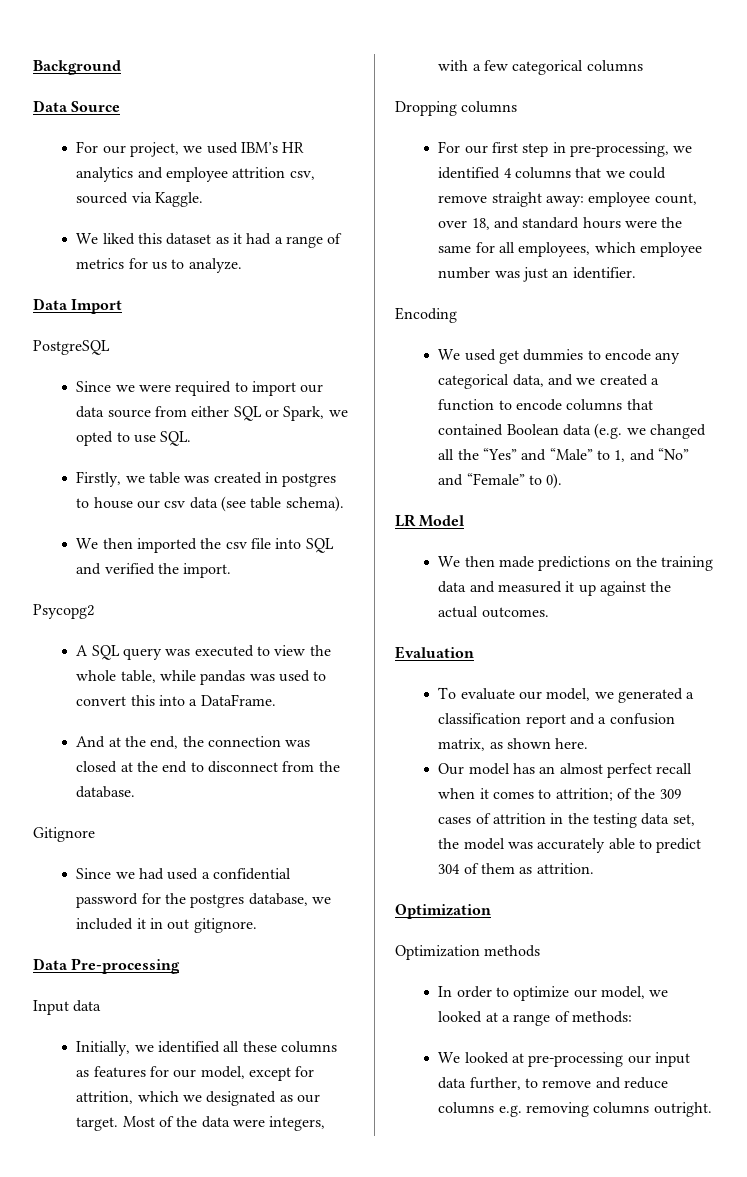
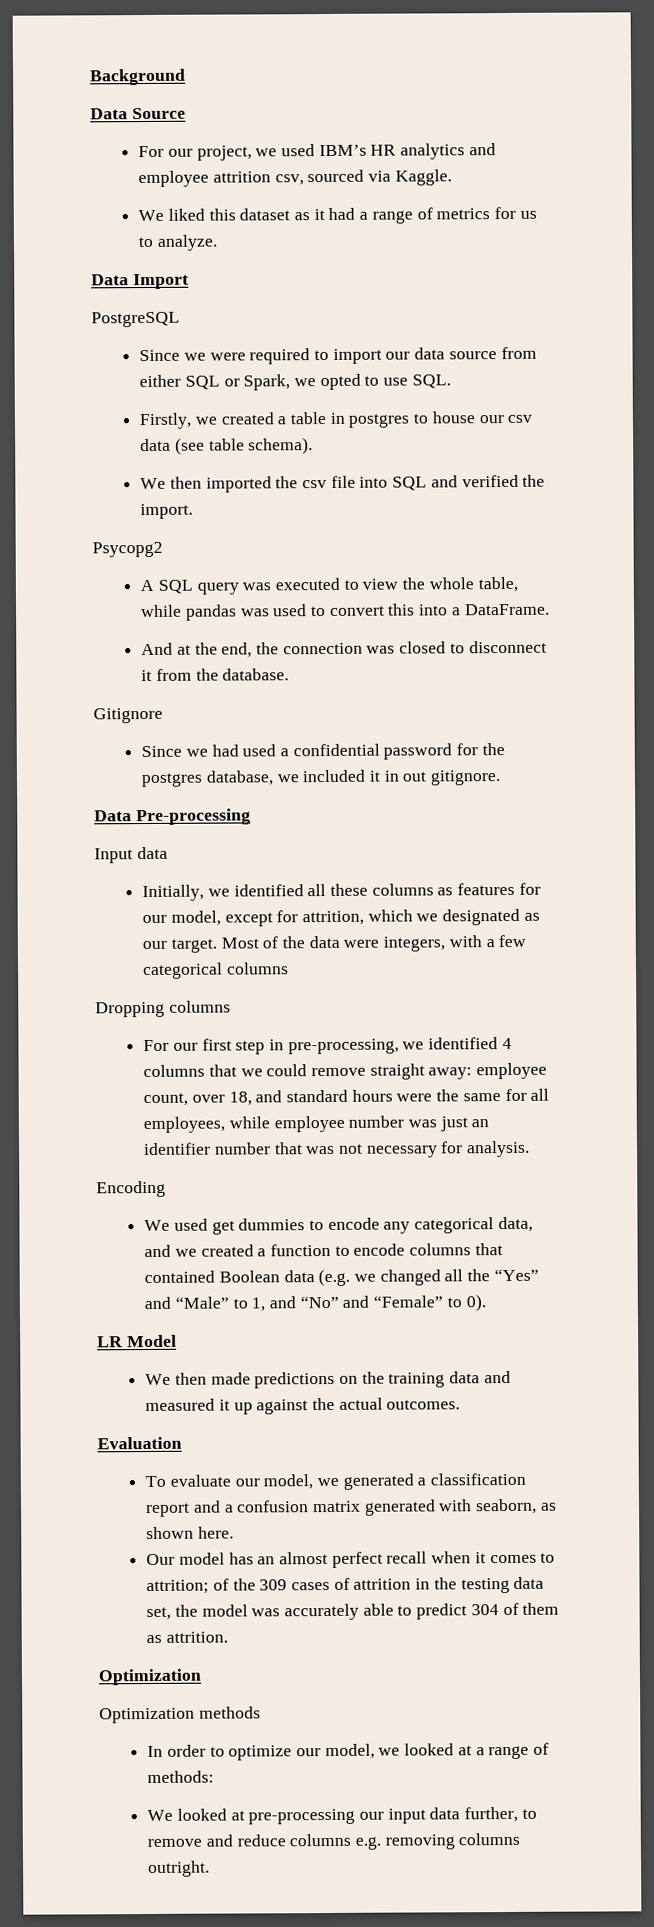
- Firstly, we table was created in postgres to house our csv data (see table schema).
+ Firstly, we created a table in postgres to house our csv data (see table schema).
- And at the end, the connection was closed at the end to disconnect from the database.
+ And at the end, the connection was closed to disconnect it from the database.
- For our first step in pre-processing, we identified 4 columns that we could remove straight away: employee count, over 18, and standard hours were the same for all employees, which employee number was just an identifier.
+ For our first step in pre-processing, we identified 4 columns that we could remove straight away: employee count, over 18, and standard hours were the same for all employees, while employee number was just an identifier number that was not necessary for analysis.
- To evaluate our model, we generated a classification report and a confusion matrix, as shown here.
+ To evaluate our model, we generated a classification report and a confusion matrix generated with seaborn, as shown here.

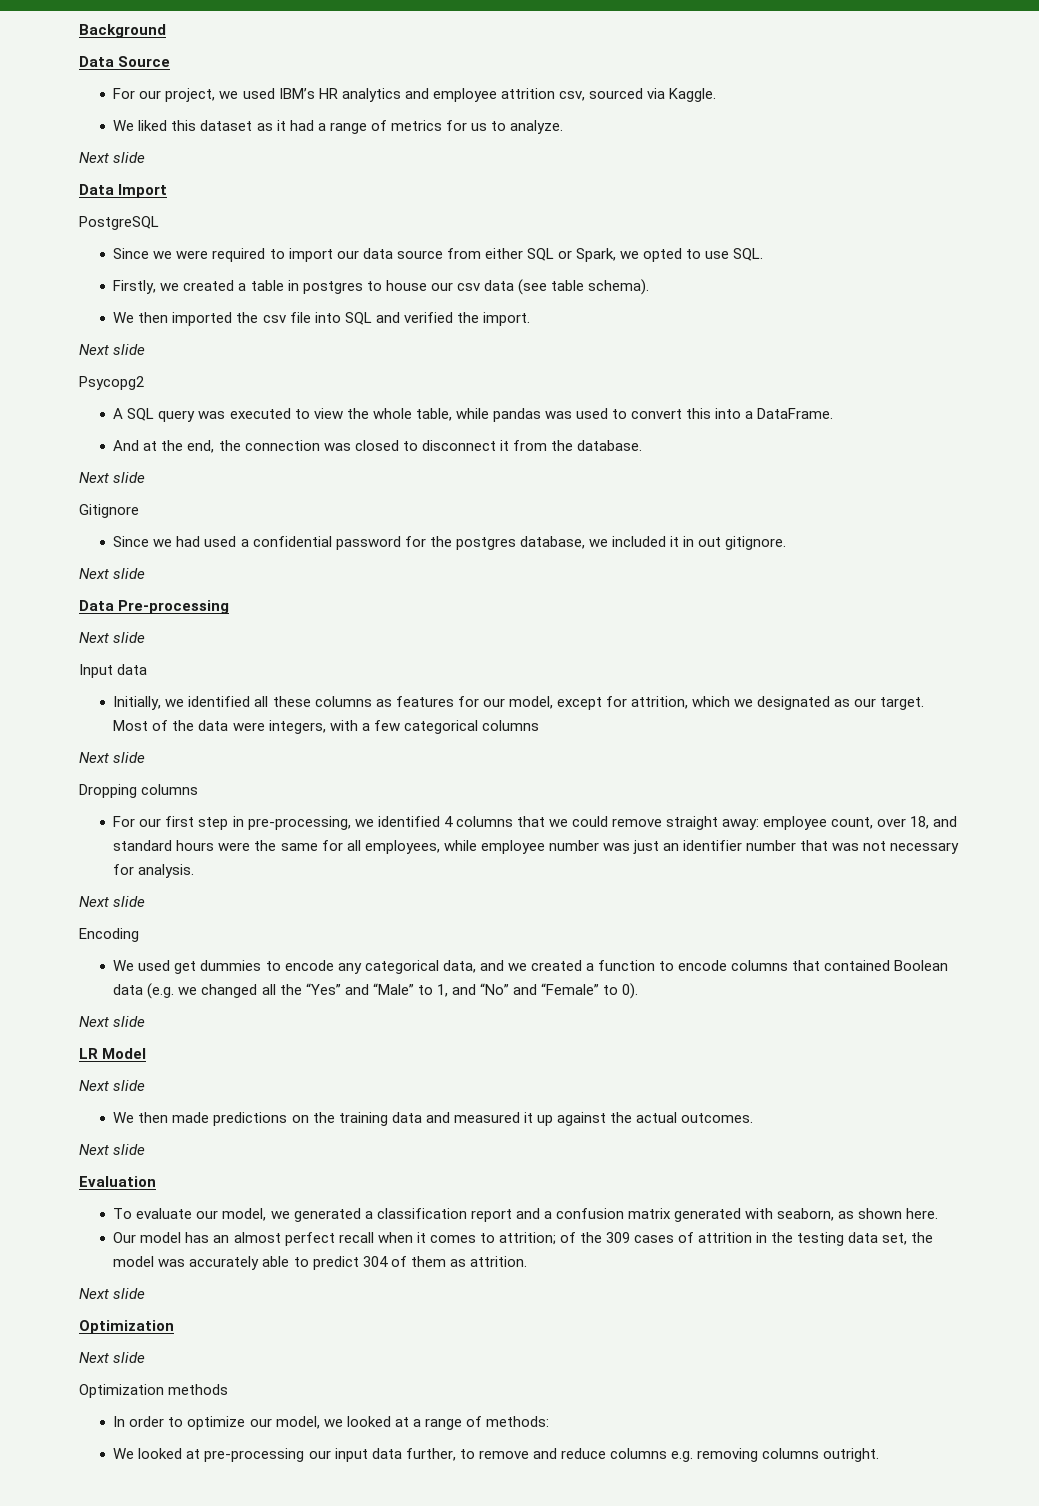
  We liked this dataset as it had a range of metrics for us to analyze.
+ Next slide
  We then imported the csv file into SQL and verified the import.
+ Next slide
  And at the end, the connection was closed to disconnect it from the database.
+ Next slide
  Since we had used a confidential password for the postgres database, we included it in out gitignore.
+ Next slide
  Data Pre-processing
+ Next slide
  Most of the data were integers, with a few categorical columns
+ Next slide
  For our first step in pre-processing, we identified 4 columns that we could remove straight away: employee count, over 18, and standard hours were the same for all employees, while employee number was just an identifier number that was not necessary for analysis.
+ Next slide
  We used get dummies to encode any categorical data, and we created a function to encode columns that contained Boolean data (e.g. we changed all the “Yes” and “Male” to 1, and “No” and “Female” to 0).
+ Next slide
  LR Model
+ Next slide
  We then made predictions on the training data and measured it up against the actual outcomes.
+ Next slide
  Our model has an almost perfect recall when it comes to attrition; of the 309 cases of attrition in the testing data set, the model was accurately able to predict 304 of them as attrition.
+ Next slide
  Optimization
+ Next slide

